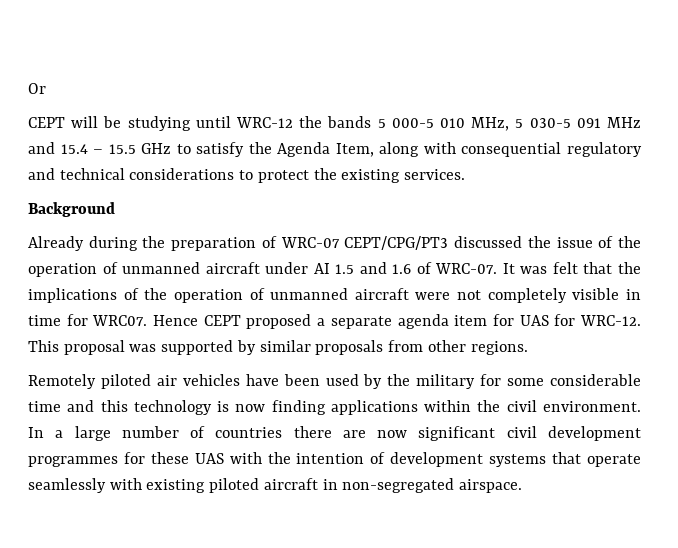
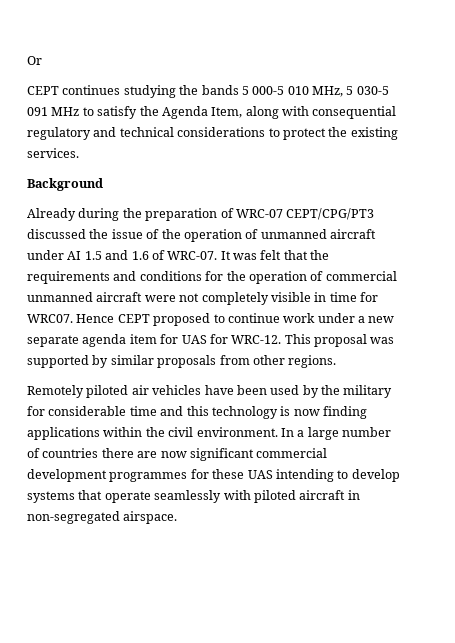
- CEPT will be studying until WRC-12 the bands 5 000-5 010 MHz, 5 030-5 091 MHz and 15.4 – 15.5 GHz to satisfy the Agenda Item, along with consequential regulatory and technical considerations to protect the existing services.
+ CEPT continues studying the bands 5 000-5 010 MHz, 5 030-5 091 MHz to satisfy the Agenda Item, along with consequential regulatory and technical considerations to protect the existing services.
- It was felt that the implications of the operation of unmanned aircraft were not completely visible in time for WRC07.
+ It was felt that the requirements and conditions for the operation of commercial unmanned aircraft were not completely visible in time for WRC07.
- Hence CEPT proposed a separate agenda item for UAS for WRC-12.
+ Hence CEPT proposed to continue work under a new separate agenda item for UAS for WRC-12.
- Remotely piloted air vehicles have been used by the military for some considerable time and this technology is now finding applications within the civil environment.
+ Remotely piloted air vehicles have been used by the military for considerable time and this technology is now finding applications within the civil environment.
- In a large number of countries there are now significant civil development programmes for these UAS with the intention of development systems that operate seamlessly with existing piloted aircraft in non-segregated airspace.
+ In a large number of countries there are now significant commercial development programmes for these UAS intending to develop systems that operate seamlessly with piloted aircraft in non-segregated airspace.

